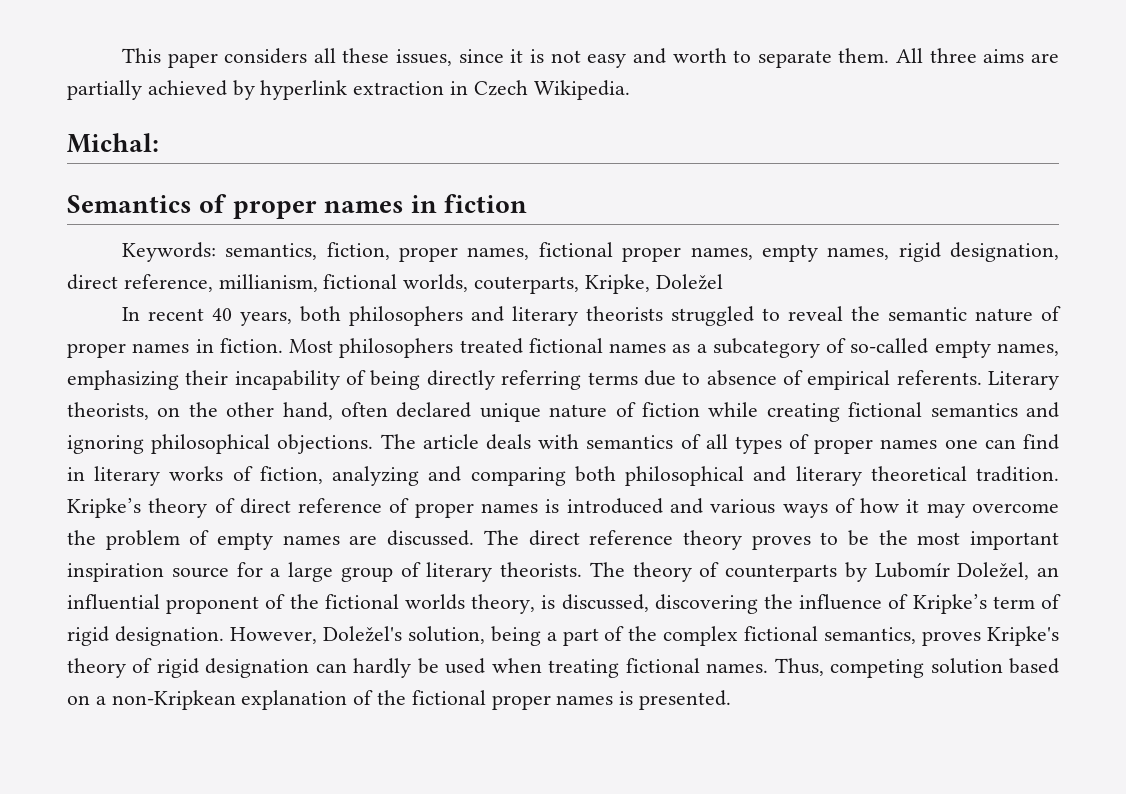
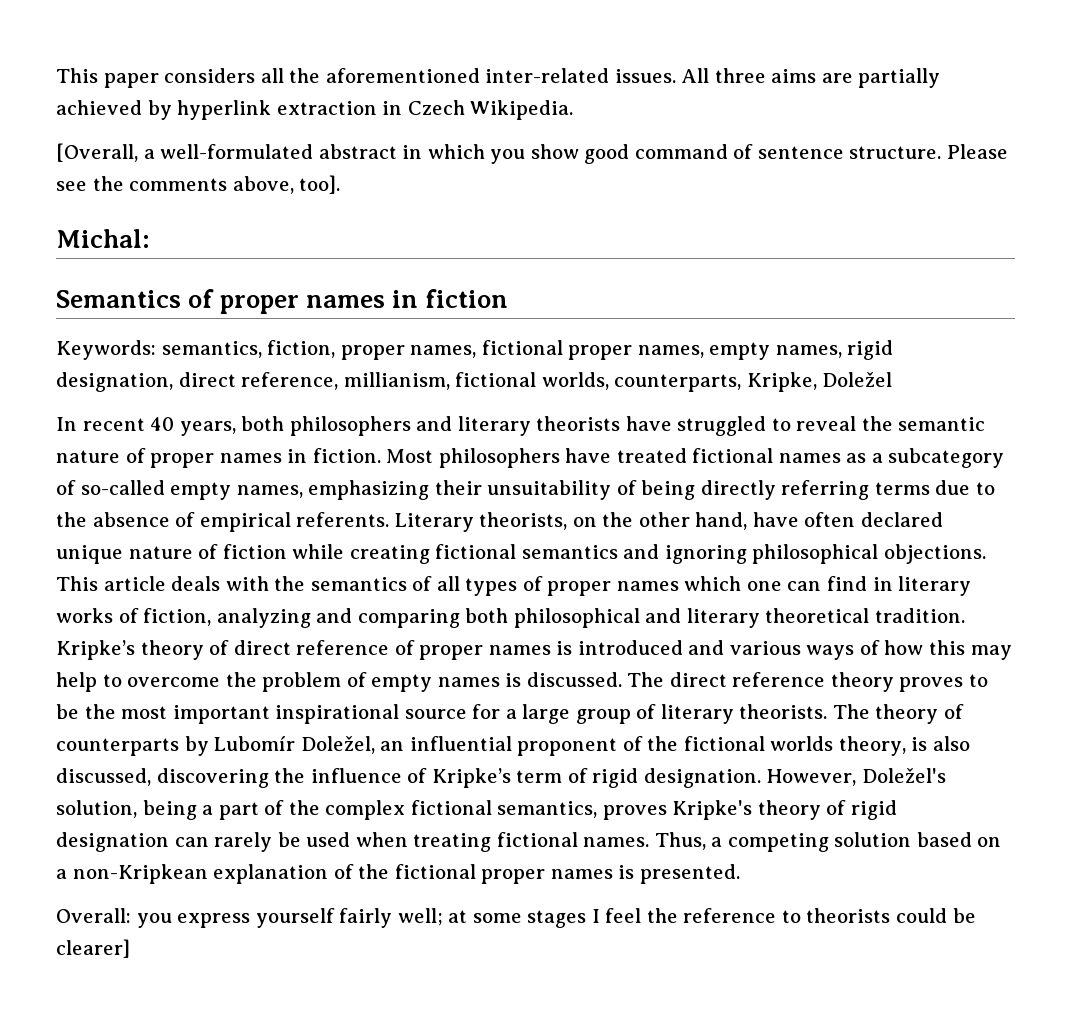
- This paper considers all these issues, since it is not easy and worth to separate them.
+ This paper considers all the aforementioned inter-related issues.
+ [Overall, a well-formulated abstract in which you show good command of sentence structure. Please see the comments above, too].
- Keywords: semantics, fiction, proper names, fictional proper names, empty names, rigid designation, direct reference, millianism, fictional worlds, couterparts, Kripke, Doležel
+ Keywords: semantics, fiction, proper names, fictional proper names, empty names, rigid designation, direct reference, millianism, fictional worlds, counterparts, Kripke, Doležel
- In recent 40 years, both philosophers and literary theorists struggled to reveal the semantic nature of proper names in fiction.
+ In recent 40 years, both philosophers and literary theorists have struggled to reveal the semantic nature of proper names in fiction.
- Most philosophers treated fictional names as a subcategory of so-called empty names, emphasizing their incapability of being directly referring terms due to absence of empirical referents.
+ Most philosophers have treated fictional names as a subcategory of so-called empty names, emphasizing their unsuitability of being directly referring terms due to the absence of empirical referents.
- Literary theorists, on the other hand, often declared unique nature of fiction while creating fictional semantics and ignoring philosophical objections.
+ Literary theorists, on the other hand, have often declared unique nature of fiction while creating fictional semantics and ignoring philosophical objections.
- The article deals with semantics of all types of proper names one can find in literary works of fiction, analyzing and comparing both philosophical and literary theoretical tradition.
+ This article deals with the semantics of all types of proper names which one can find in literary works of fiction, analyzing and comparing both philosophical and literary theoretical tradition.
- Kripke’s theory of direct reference of proper names is introduced and various ways of how it may overcome the problem of empty names are discussed.
+ Kripke’s theory of direct reference of proper names is introduced and various ways of how this may help to overcome the problem of empty names is discussed.
- The direct reference theory proves to be the most important inspiration source for a large group of literary theorists.
+ The direct reference theory proves to be the most important inspirational source for a large group of literary theorists.
- The theory of counterparts by Lubomír Doležel, an influential proponent of the fictional worlds theory, is discussed, discovering the influence of Kripke’s term of rigid designation.
+ The theory of counterparts by Lubomír Doležel, an influential proponent of the fictional worlds theory, is also discussed, discovering the influence of Kripke’s term of rigid designation.
- However, Doležel's solution, being a part of the complex fictional semantics, proves Kripke's theory of rigid designation can hardly be used when treating fictional names.
+ However, Doležel's solution, being a part of the complex fictional semantics, proves Kripke's theory of rigid designation can rarely be used when treating fictional names.
- Thus, competing solution based on a non-Kripkean explanation of the fictional proper names is presented.
+ Thus, a competing solution based on a non-Kripkean explanation of the fictional proper names is presented.
+ Overall: you express yourself fairly well; at some stages I feel the reference to theorists could be clearer]

